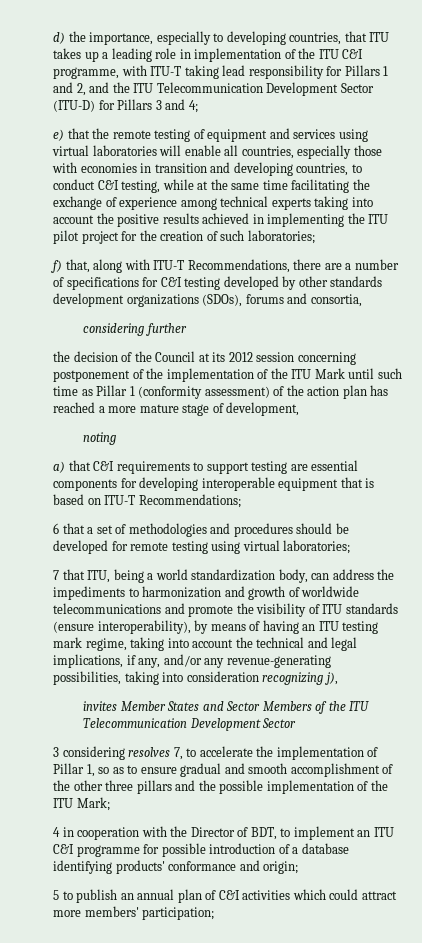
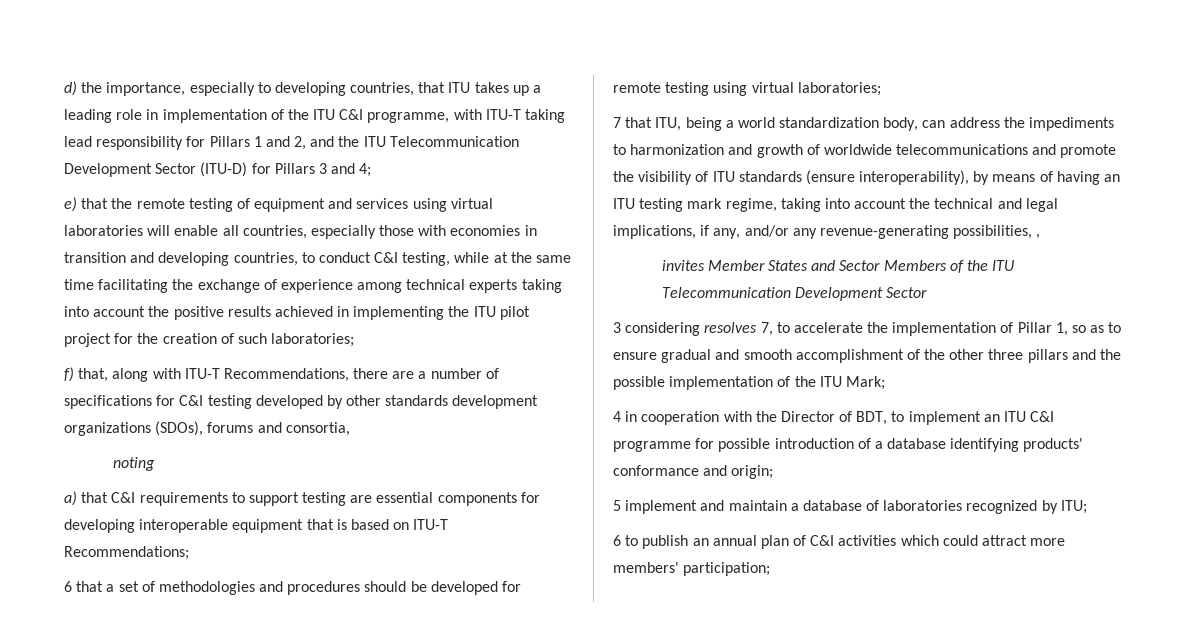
- considering further
- the decision of the Council at its 2012 session concerning postponement of the implementation of the ITU Mark until such time as Pillar 1 (conformity assessment) of the action plan has reached a more mature stage of development,
- 7 that ITU, being a world standardization body, can address the impediments to harmonization and growth of worldwide telecommunications and promote the visibility of ITU standards (ensure interoperability), by means of having an ITU testing mark regime, taking into account the technical and legal implications, if any, and/or any revenue-generating possibilities, taking into consideration recognizing j),
+ 7 that ITU, being a world standardization body, can address the impediments to harmonization and growth of worldwide telecommunications and promote the visibility of ITU standards (ensure interoperability), by means of having an ITU testing mark regime, taking into account the technical and legal implications, if any, and/or any revenue-generating possibilities, ,
- 5 to publish an annual plan of C&I activities which could attract more members' participation;
+ 5 implement and maintain a database of laboratories recognized by ITU;
+ 6 to publish an annual plan of C&I activities which could attract more members' participation;

